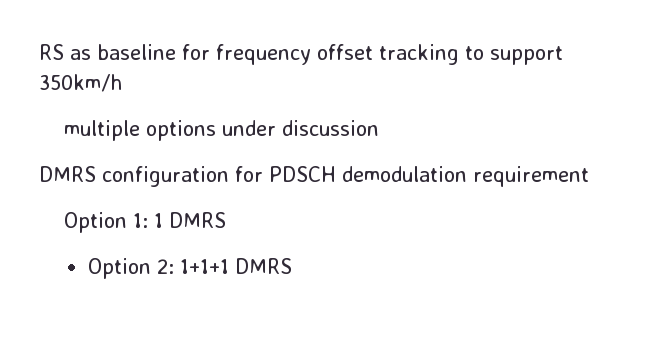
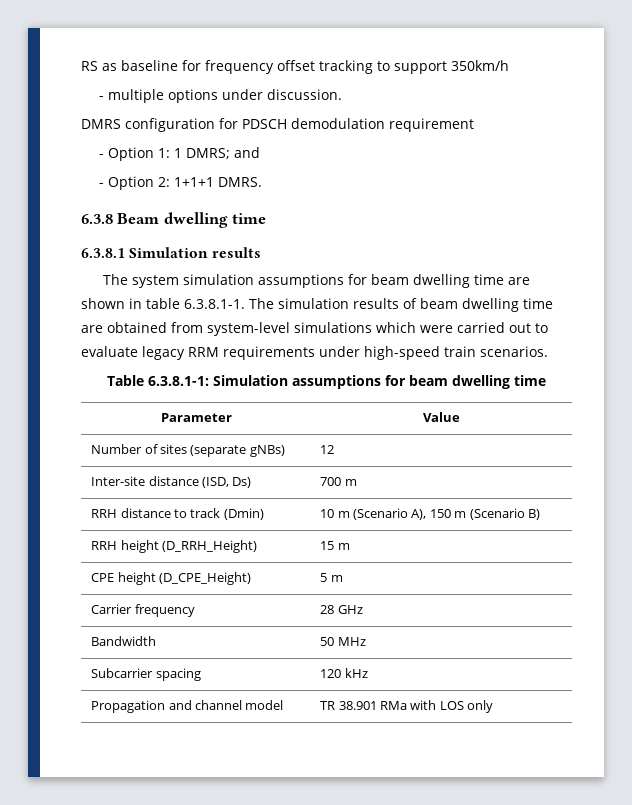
- multiple options under discussion
+ - multiple options under discussion.
- Option 1: 1 DMRS
- Option 2: 1+1+1 DMRS
+ - Option 1: 1 DMRS; and
+ - Option 2: 1+1+1 DMRS.
+ 6.3.8 Beam dwelling time
+ 6.3.8.1 Simulation results
+ The system simulation assumptions for beam dwelling time are shown in table 6.3.8.1-1. The simulation results of beam dwelling time are obtained from system-level simulations which were carried out to evaluate legacy RRM requirements under high-speed train scenarios.
+ Table 6.3.8.1-1: Simulation assumptions for beam dwelling time
+ Parameter | Value
+ Number of sites (separate gNBs) | 12
+ Inter-site distance (ISD, Ds) | 700 m
+ RRH distance to track (Dmin) | 10 m (Scenario A), 150 m (Scenario B)
+ RRH height (D_RRH_Height) | 15 m
+ CPE height (D_CPE_Height) | 5 m
+ Carrier frequency | 28 GHz
+ Bandwidth | 50 MHz
+ Subcarrier spacing | 120 kHz
+ Propagation and channel model | TR 38.901 RMa with LOS only

